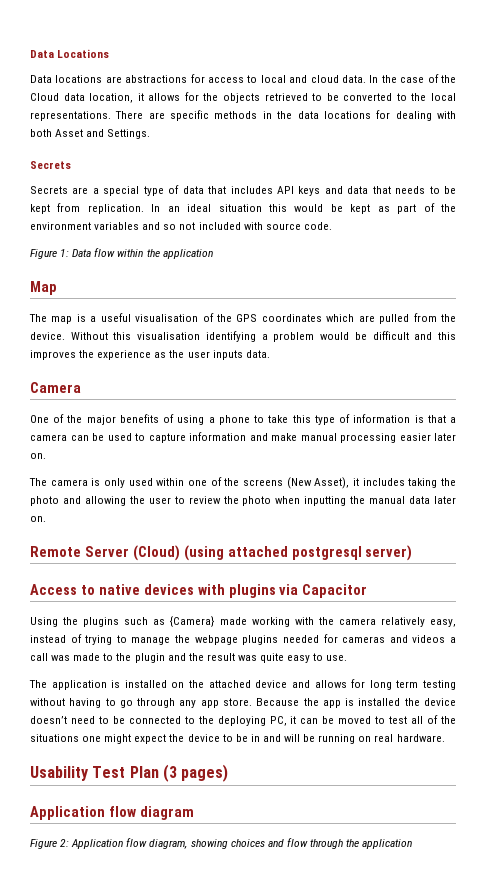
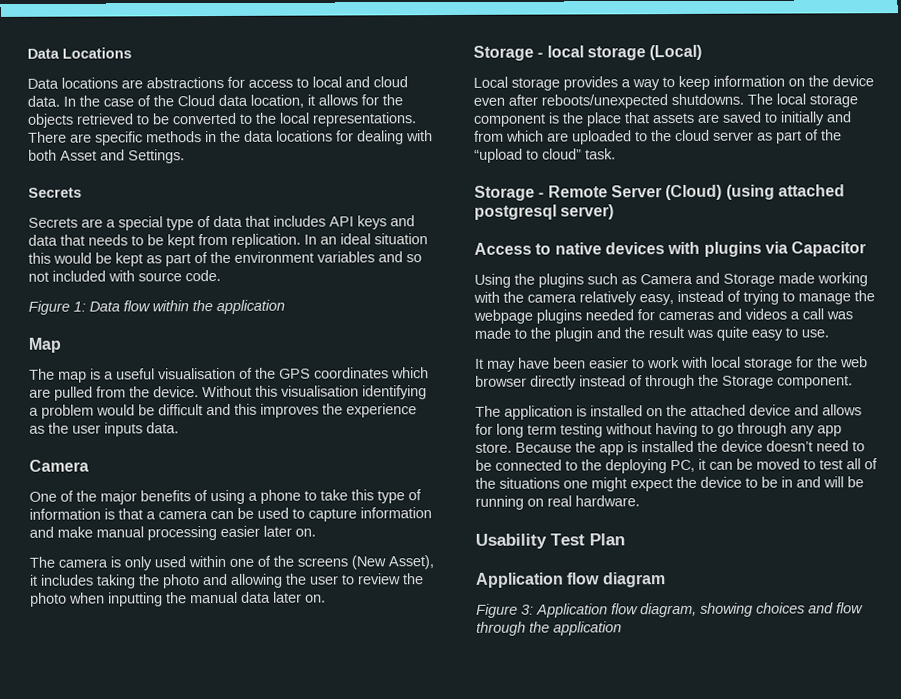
- Remote Server (Cloud) (using attached postgresql server)
+ Storage - local storage (Local)
+ Local storage provides a way to keep information on the device even after reboots/unexpected shutdowns. The local storage component is the place that assets are saved to initially and from which are uploaded to the cloud server as part of the “upload to cloud” task.
+ Storage - Remote Server (Cloud) (using attached postgresql server)
- Using the plugins such as {Camera} made working with the camera relatively easy, instead of trying to manage the webpage plugins needed for cameras and videos a call was made to the plugin and the result was quite easy to use.
+ Using the plugins such as Camera and Storage made working with the camera relatively easy, instead of trying to manage the webpage plugins needed for cameras and videos a call was made to the plugin and the result was quite easy to use.
+ It may have been easier to work with local storage for the web browser directly instead of through the Storage component.
- Usability Test Plan (3 pages)
+ Usability Test Plan
- Figure 2: Application flow diagram, showing choices and flow through the application
+ Figure 3: Application flow diagram, showing choices and flow through the application

